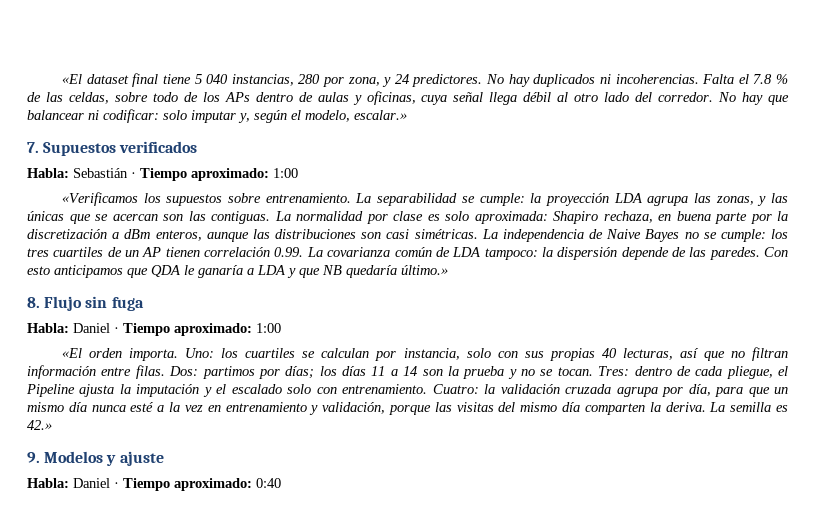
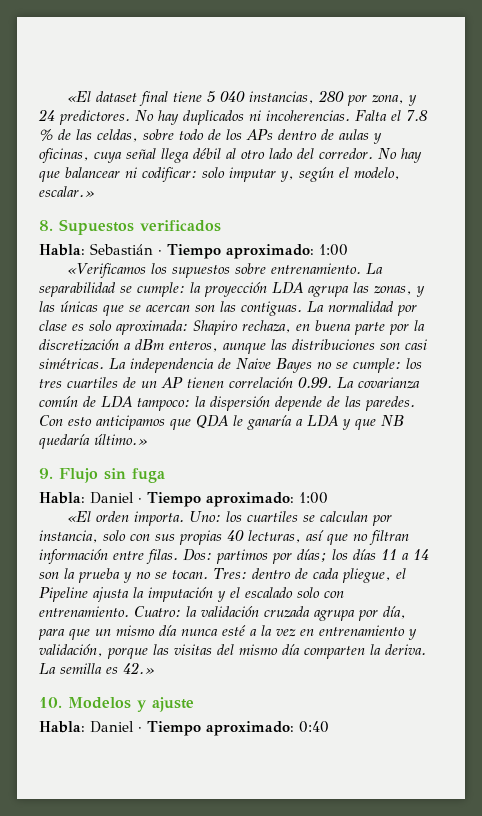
- 7. Supuestos verificados
+ 8. Supuestos verificados
- 8. Flujo sin fuga
+ 9. Flujo sin fuga
- 9. Modelos y ajuste
+ 10. Modelos y ajuste

